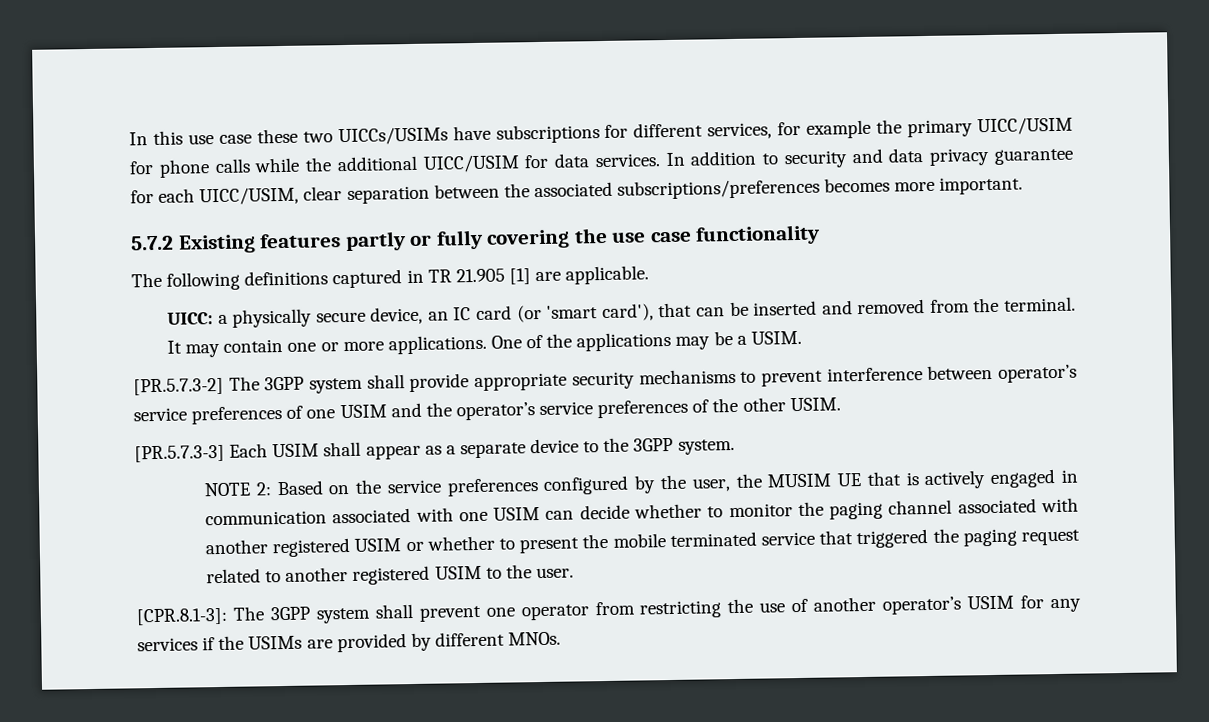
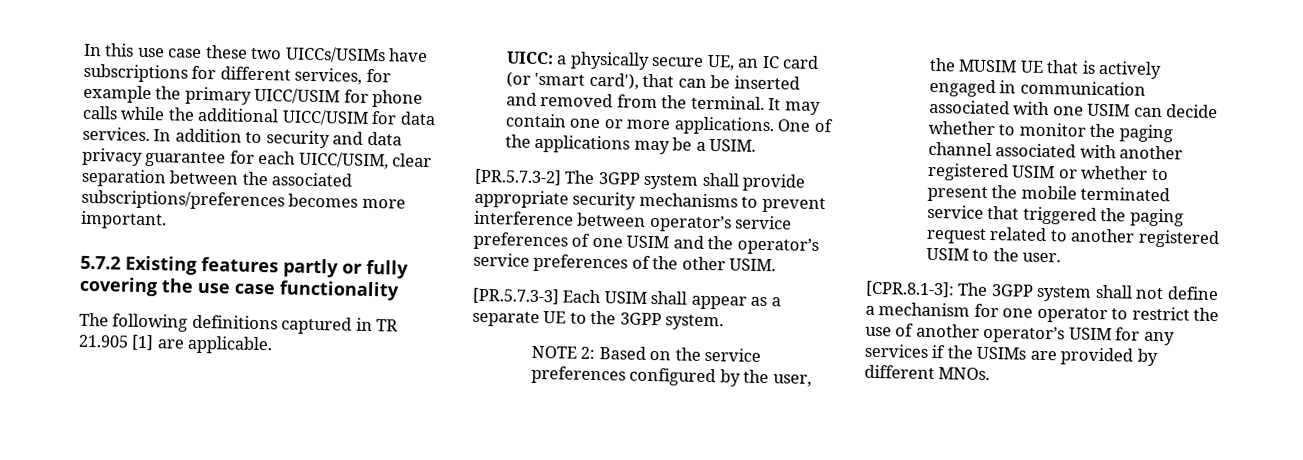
- UICC: a physically secure device, an IC card (or 'smart card'), that can be inserted and removed from the terminal.
+ UICC: a physically secure UE, an IC card (or 'smart card'), that can be inserted and removed from the terminal.
- [PR.5.7.3-3] Each USIM shall appear as a separate device to the 3GPP system.
+ [PR.5.7.3-3] Each USIM shall appear as a separate UE to the 3GPP system.
- [CPR.8.1-3]: The 3GPP system shall prevent one operator from restricting the use of another operator’s USIM for any services if the USIMs are provided by different MNOs.
+ [CPR.8.1-3]: The 3GPP system shall not define a mechanism for one operator to restrict the use of another operator’s USIM for any services if the USIMs are provided by different MNOs.

